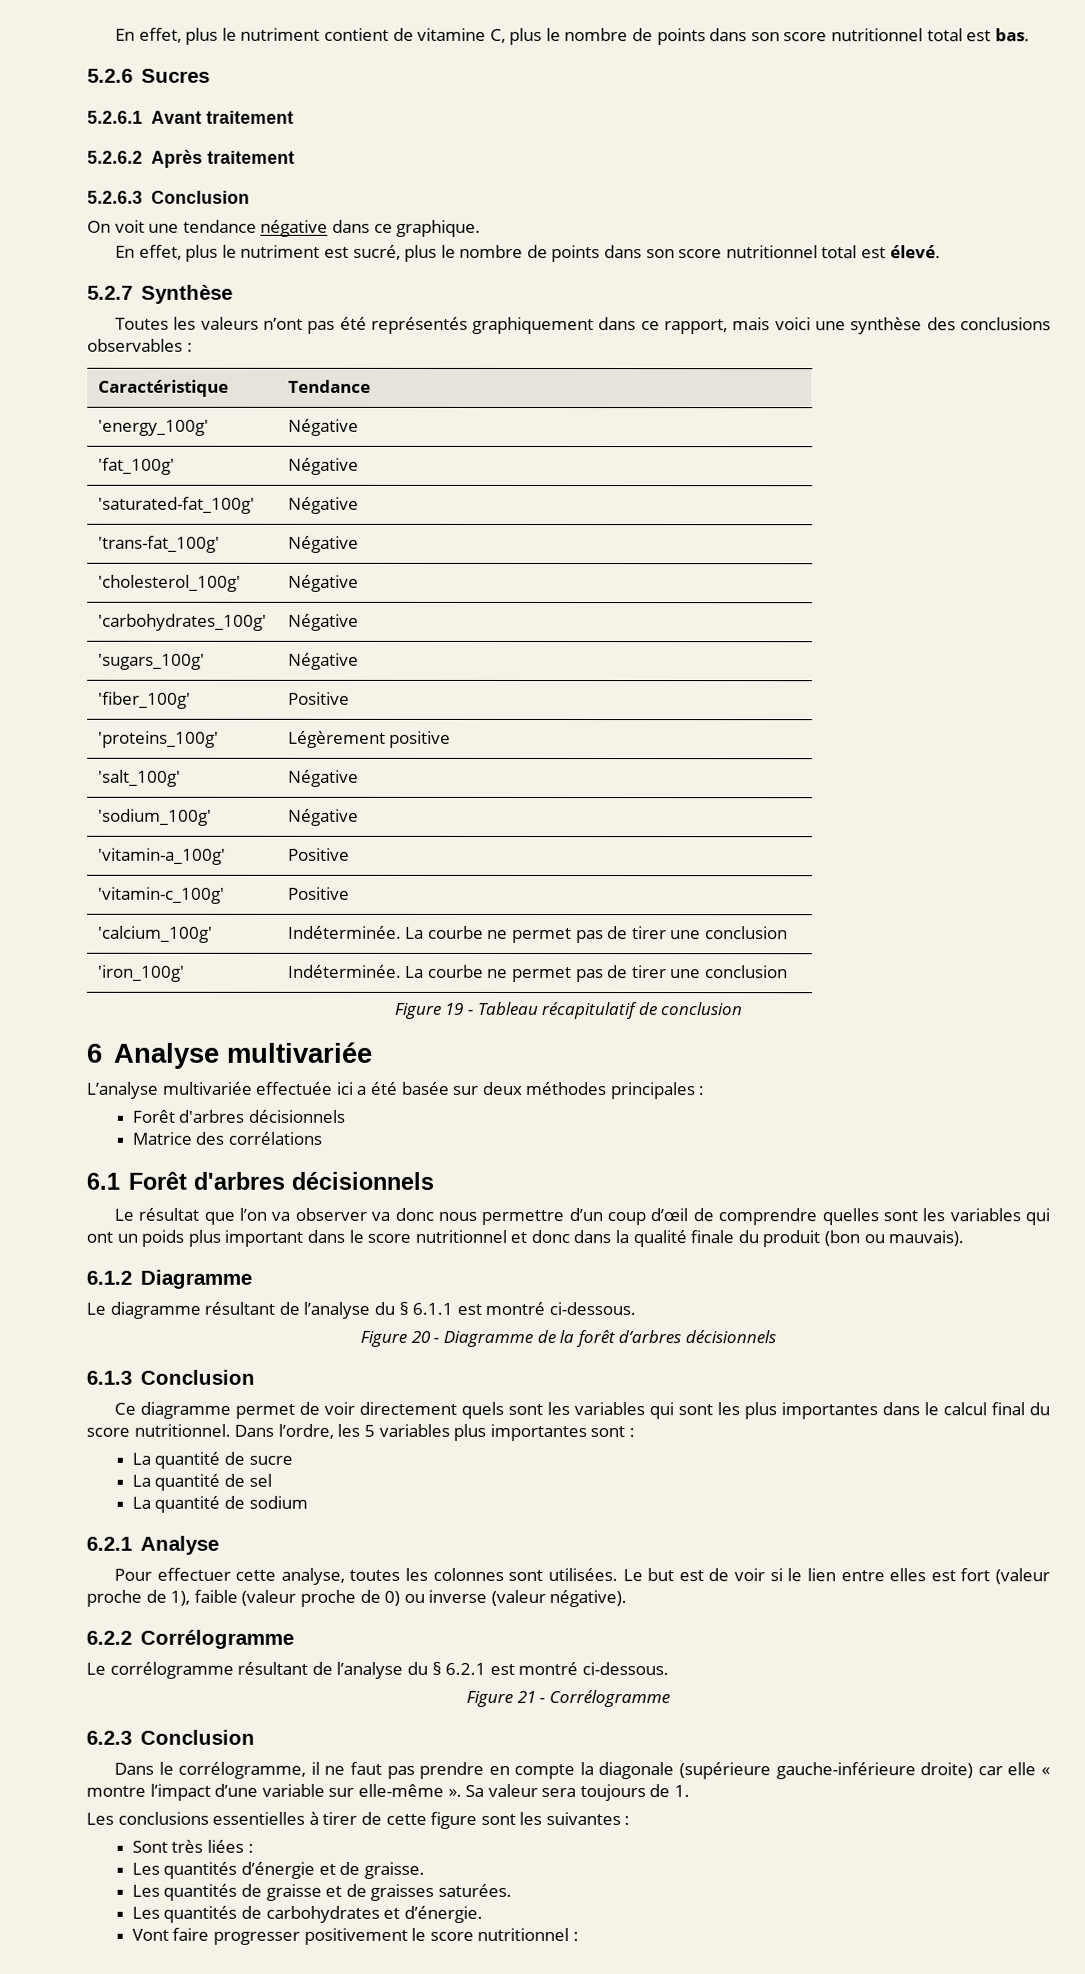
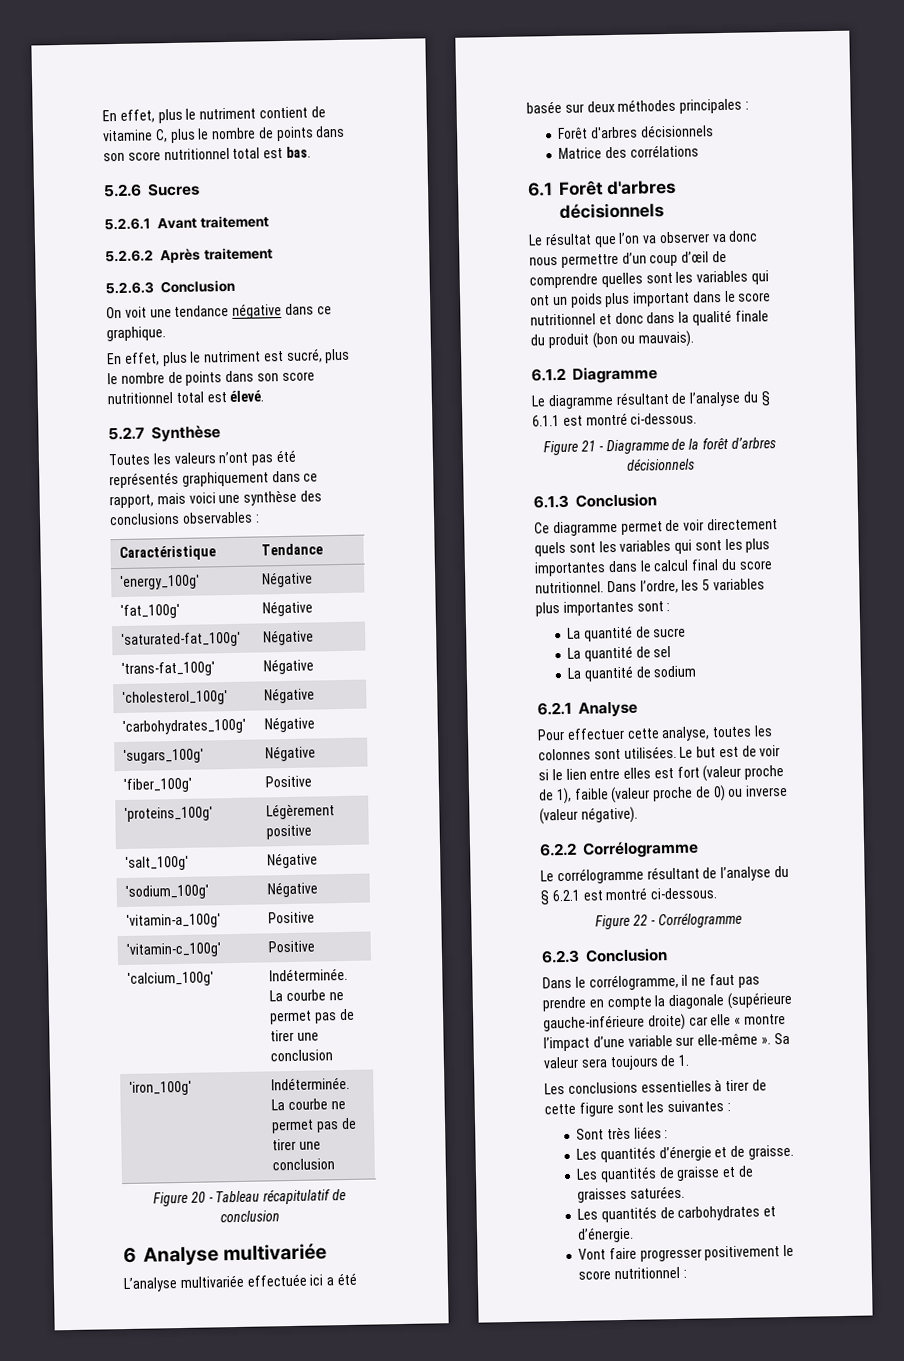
- Figure 19 - Tableau récapitulatif de conclusion
+ Figure 20 - Tableau récapitulatif de conclusion
- Figure 20 - Diagramme de la forêt d’arbres décisionnels
+ Figure 21 - Diagramme de la forêt d’arbres décisionnels
- Figure 21 - Corrélogramme
+ Figure 22 - Corrélogramme

